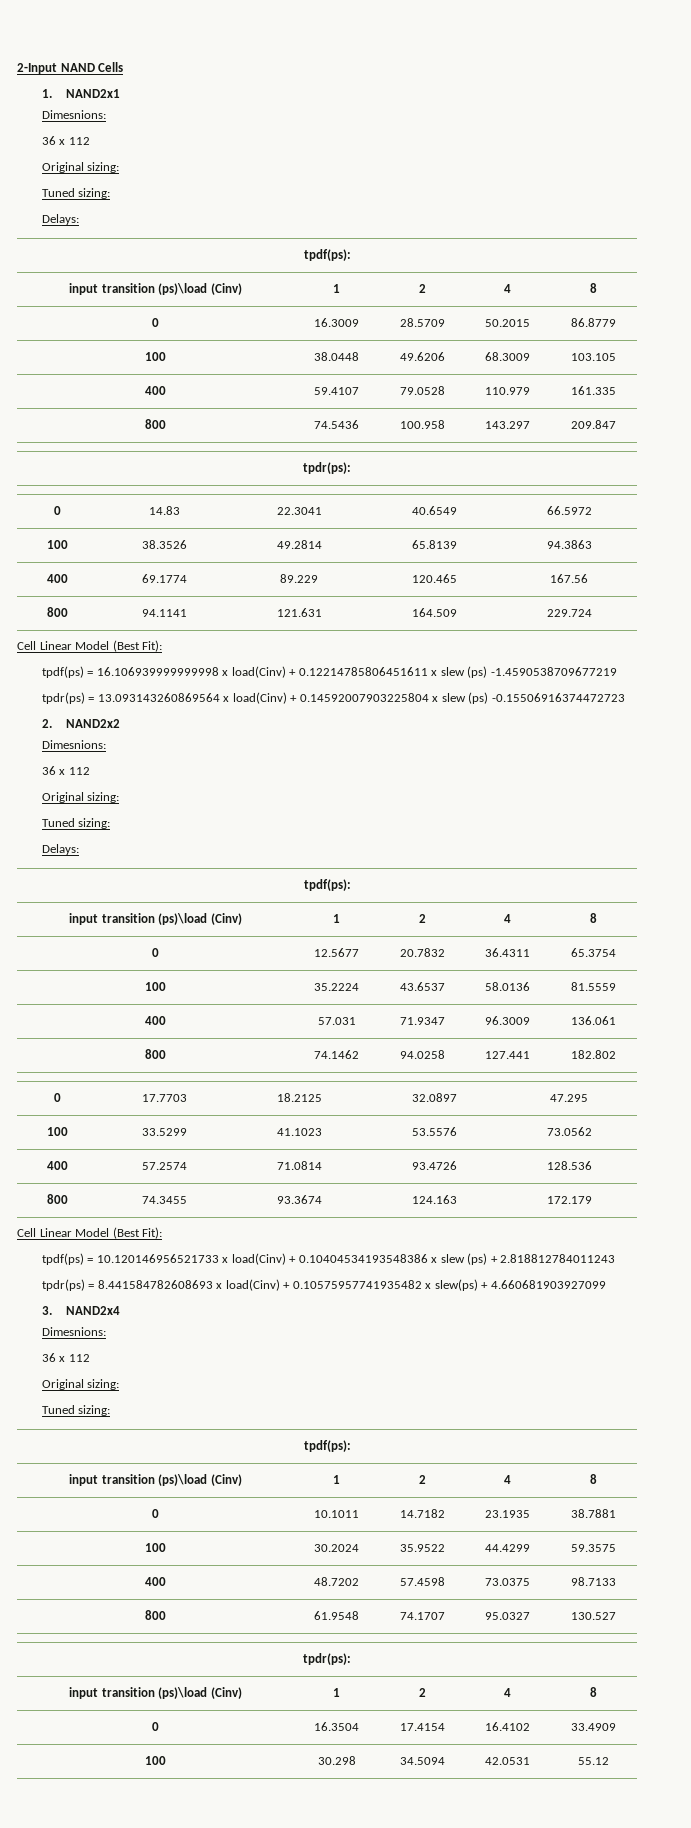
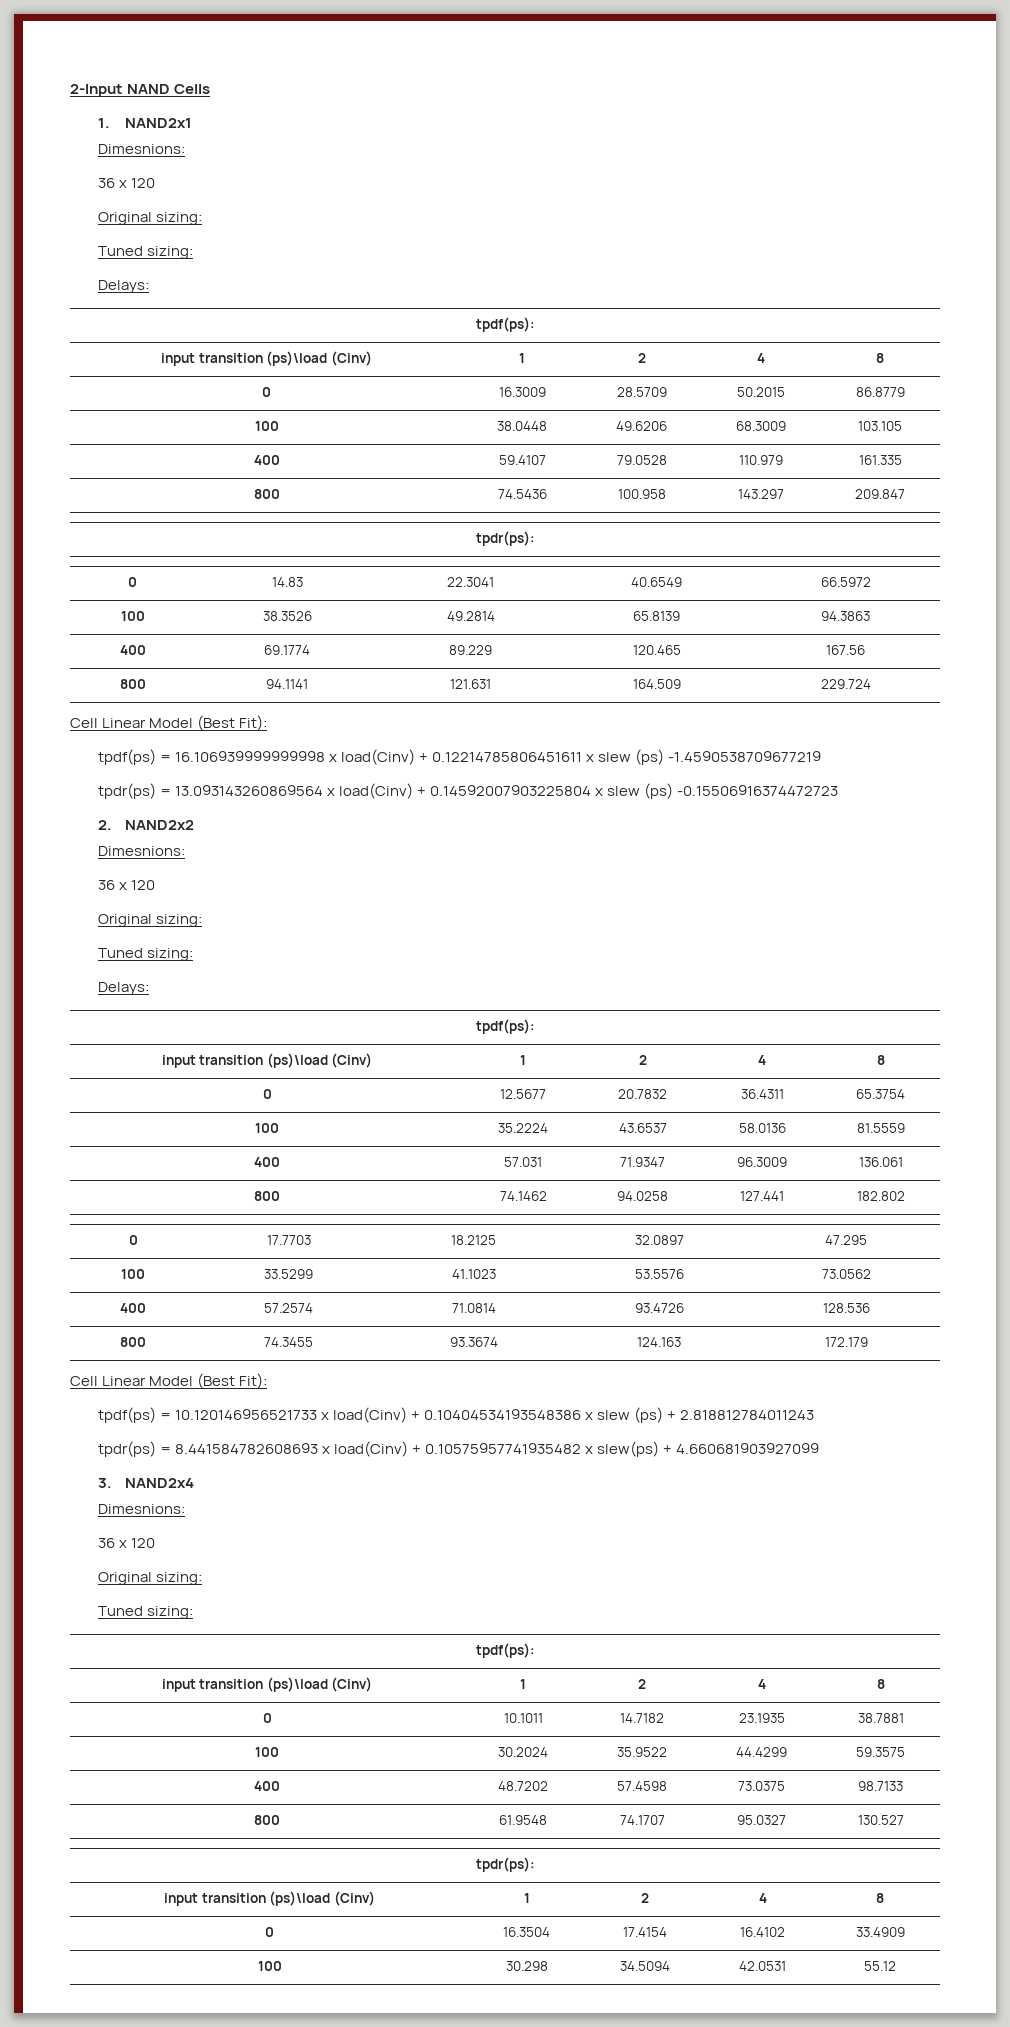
  1. NAND2x1
  Dimesnions:
- 36 x 112
+ 36 x 120
  2. NAND2x2
  Dimesnions:
- 36 x 112
+ 36 x 120
  3. NAND2x4
  Dimesnions:
- 36 x 112
+ 36 x 120

